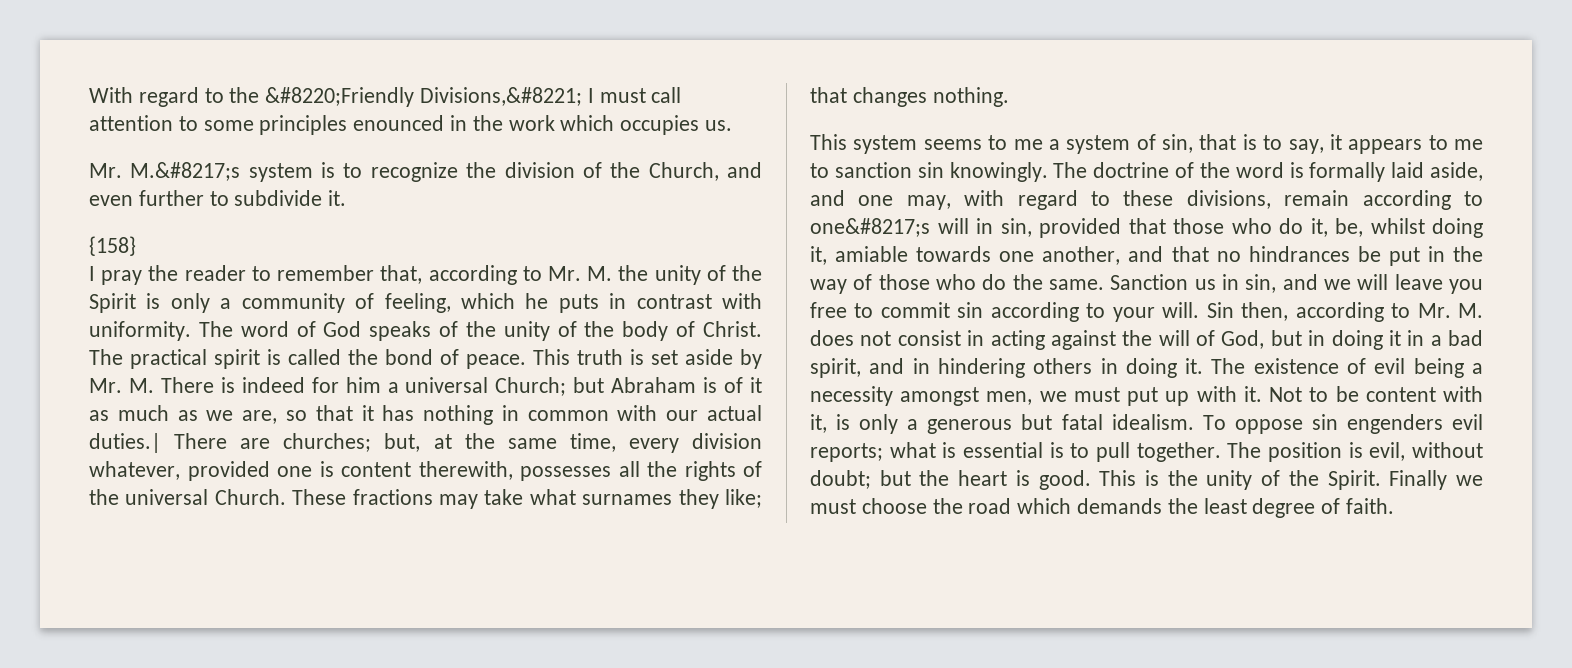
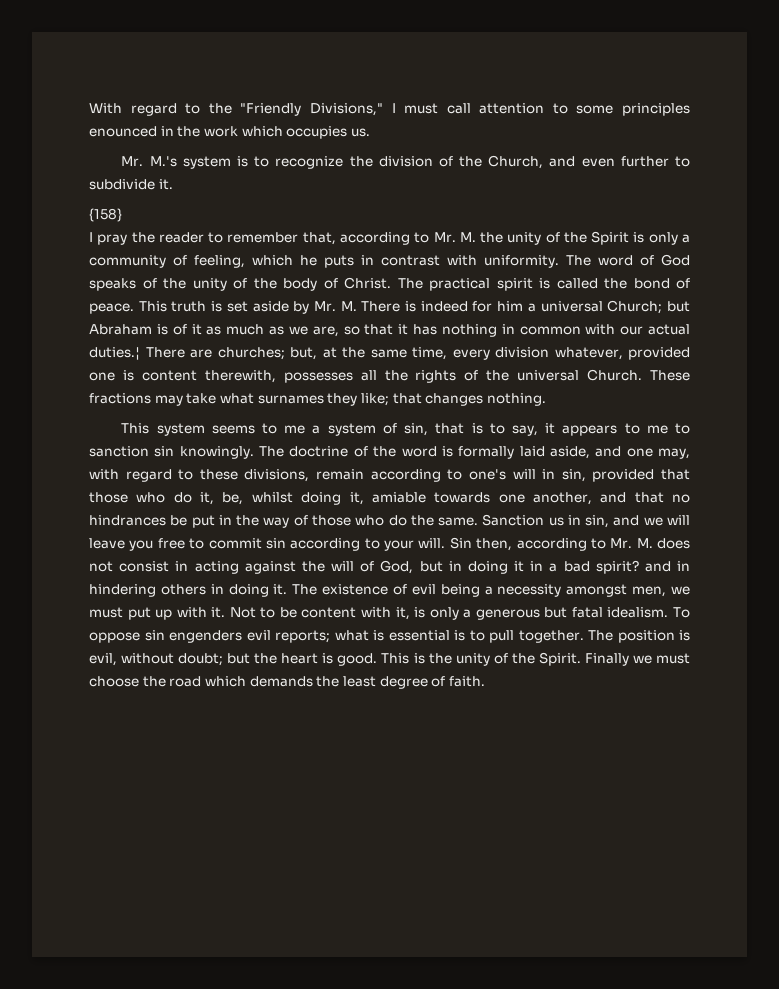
- With regard to the &#8220;Friendly Divisions,&#8221; I must call attention to some principles enounced in the work which occupies us.
+ With regard to the "Friendly Divisions," I must call attention to some principles enounced in the work which occupies us.
- Mr. M.&#8217;s system is to recognize the division of the Church, and even further to subdivide it.
+ Mr. M.'s system is to recognize the division of the Church, and even further to subdivide it.
- This truth is set aside by Mr. M. There is indeed for him a universal Church; but Abraham is of it as much as we are, so that it has nothing in common with our actual duties.| There are churches; but, at the same time, every division whatever, provided one is content therewith, possesses all the rights of the universal Church.
+ This truth is set aside by Mr. M. There is indeed for him a universal Church; but Abraham is of it as much as we are, so that it has nothing in common with our actual duties.¦ There are churches; but, at the same time, every division whatever, provided one is content therewith, possesses all the rights of the universal Church.
- The doctrine of the word is formally laid aside, and one may, with regard to these divisions, remain according to one&#8217;s will in sin, provided that those who do it, be, whilst doing it, amiable towards one another, and that no hindrances be put in the way of those who do the same.
+ The doctrine of the word is formally laid aside, and one may, with regard to these divisions, remain according to one's will in sin, provided that those who do it, be, whilst doing it, amiable towards one another, and that no hindrances be put in the way of those who do the same.
- Sin then, according to Mr. M. does not consist in acting against the will of God, but in doing it in a bad spirit, and in hindering others in doing it.
+ Sin then, according to Mr. M. does not consist in acting against the will of God, but in doing it in a bad spirit? and in hindering others in doing it.

